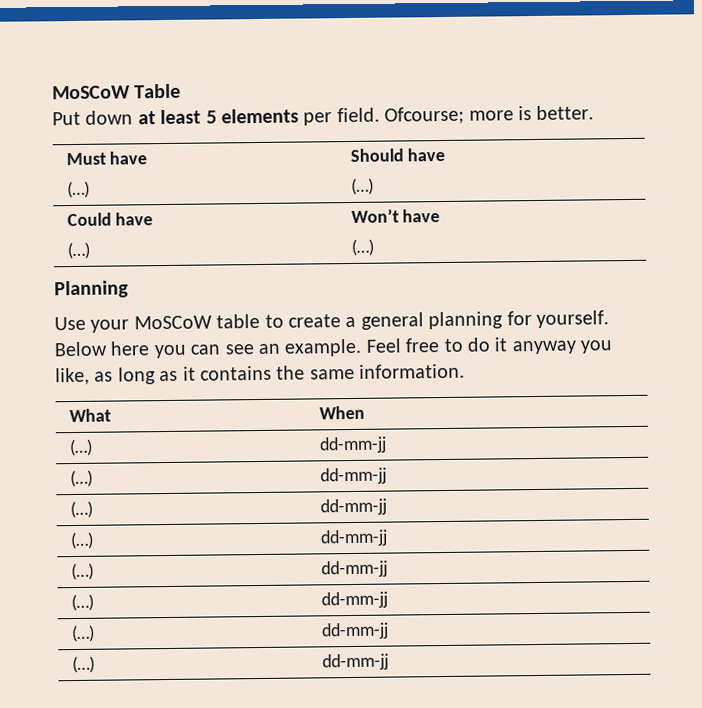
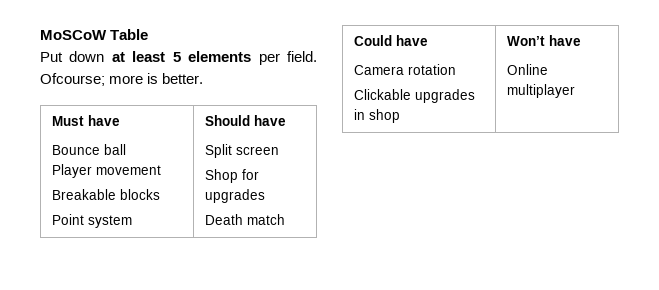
  Must have
- (…) | Should have
- (…)
+ Bounce ball
+ Player movement
+ Breakable blocks
+ Point system | Should have
+ Split screen
+ Shop for upgrades
+ Death match
  Could have
- (…) | Won’t have
- (…)
- Planning
- Use your MoSCoW table to create a general planning for yourself. Below here you can see an example. Feel free to do it anyway you like, as long as it contains the same information.
- What | When
- (…) | dd-mm-jj
- (…) | dd-mm-jj
- (…) | dd-mm-jj
- (…) | dd-mm-jj
- (…) | dd-mm-jj
- (…) | dd-mm-jj
- (…) | dd-mm-jj
- (…) | dd-mm-jj
+ Camera rotation
+ Clickable upgrades in shop | Won’t have
+ Online multiplayer

